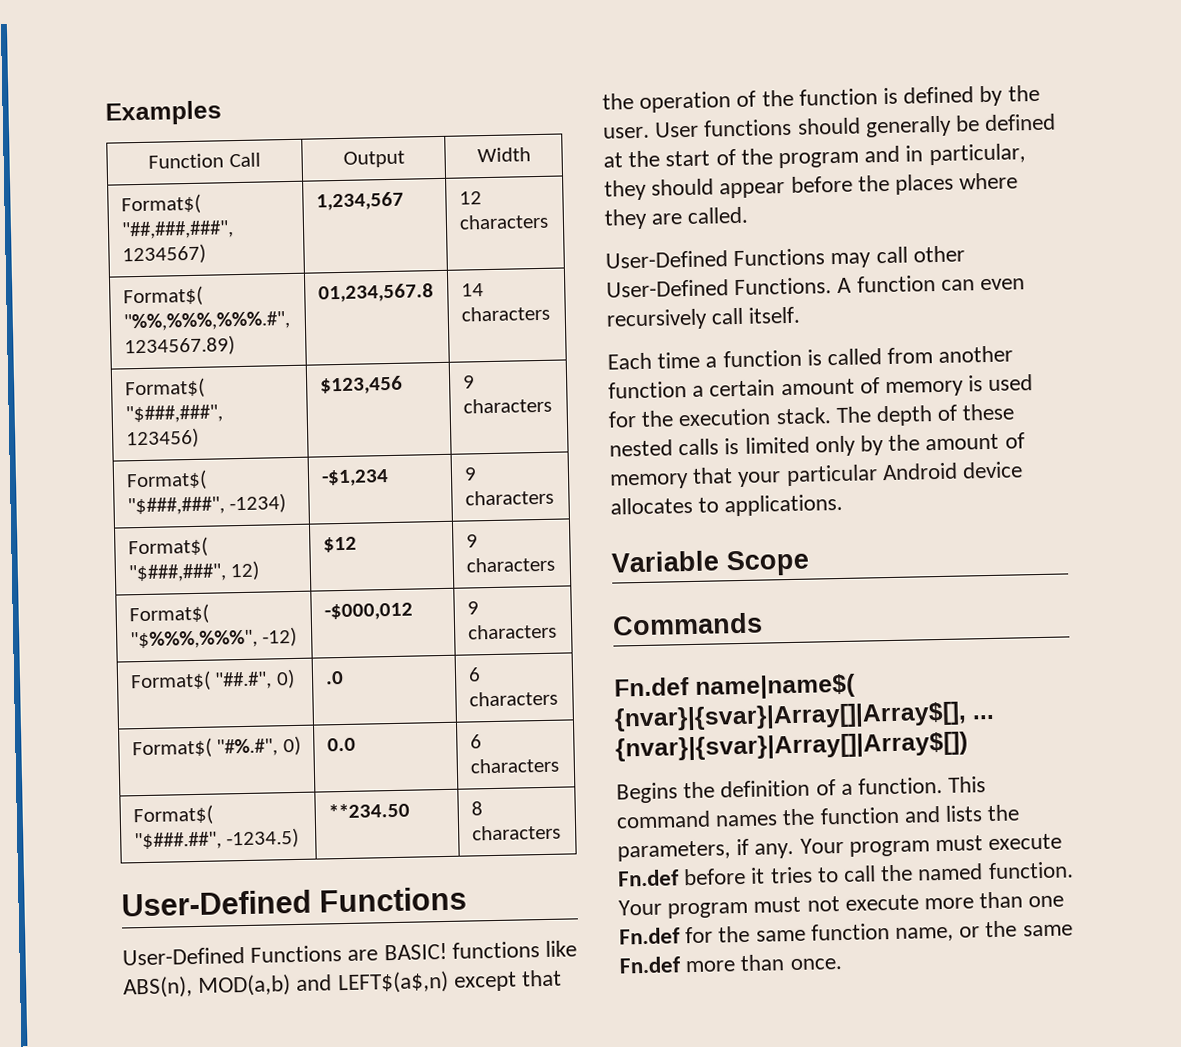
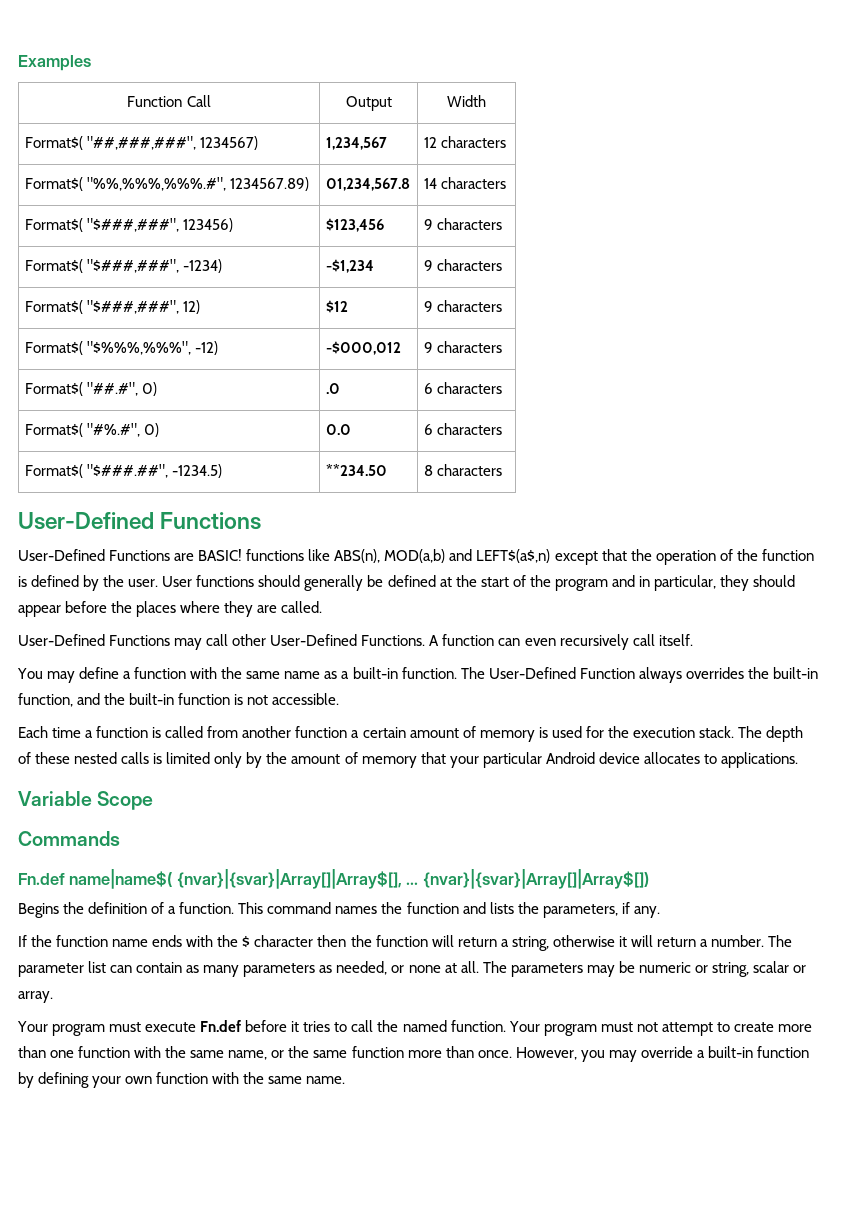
+ You may define a function with the same name as a built-in function. The User-Defined Function always overrides the built-in function, and the built-in function is not accessible.
- This command names the function and lists the parameters, if any. Your program must execute Fn.def before it tries to call the named function.
+ This command names the function and lists the parameters, if any.
+ If the function name ends with the $ character then the function will return a string, otherwise it will return a number. The parameter list can contain as many parameters as needed, or none at all. The parameters may be numeric or string, scalar or array.
+ Your program must execute Fn.def before it tries to call the named function.
- Your program must not execute more than one Fn.def for the same function name, or the same Fn.def more than once.
+ Your program must not attempt to create more than one function with the same name, or the same function more than once.
+ However, you may override a built-in function by defining your own function with the same name.

